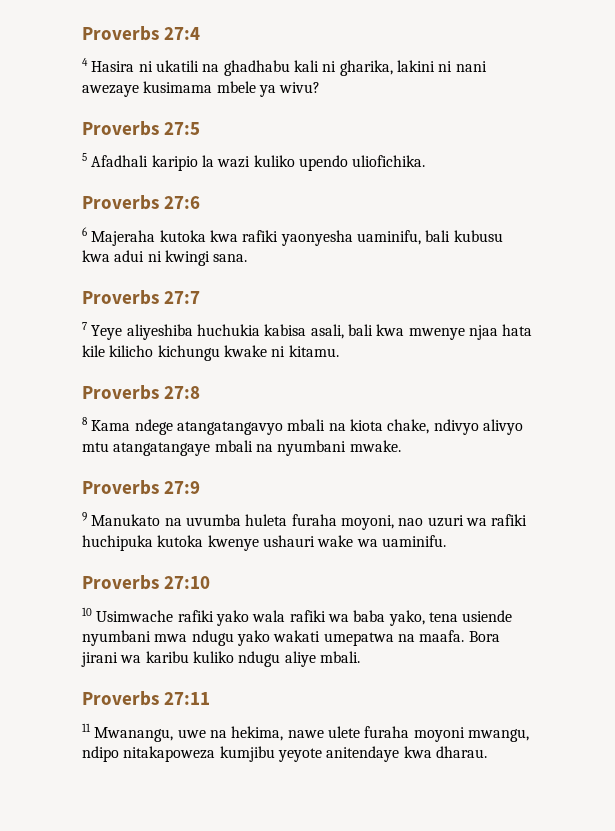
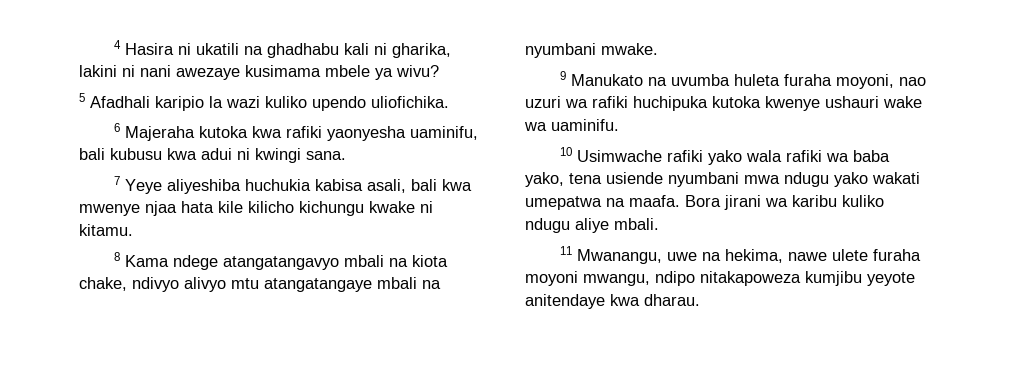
- Proverbs 27:4
- Proverbs 27:5
- Proverbs 27:6
- Proverbs 27:7
- Proverbs 27:8
- Proverbs 27:9
- Proverbs 27:10
- Proverbs 27:11

